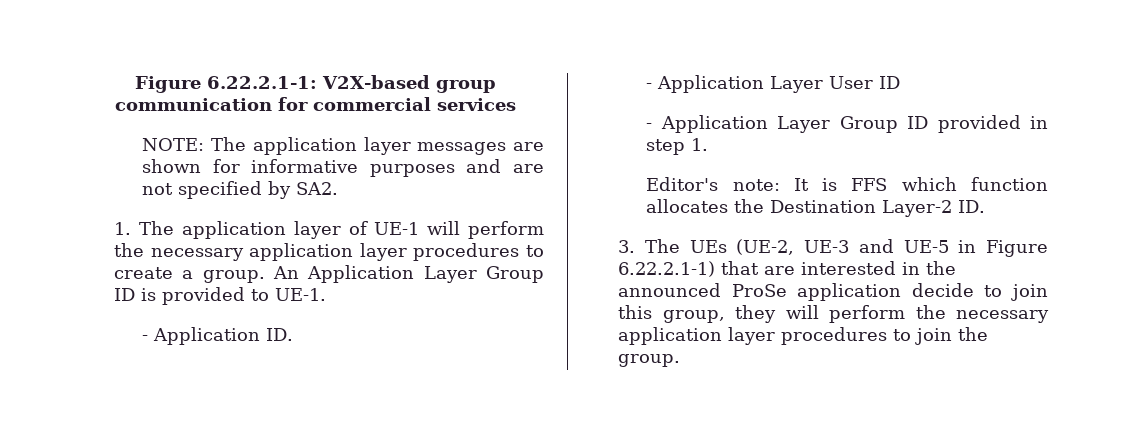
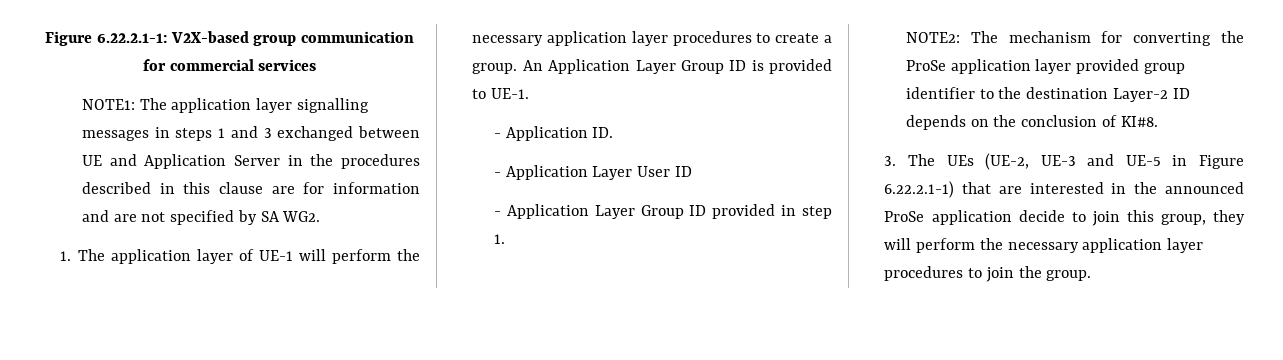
- NOTE: The application layer messages are shown for informative purposes and are not specified by SA2.
+ NOTE1: The application layer signalling messages in steps 1 and 3 exchanged between UE and Application Server in the procedures described in this clause are for information and are not specified by SA WG2.
- Editor's note: It is FFS which function allocates the Destination Layer-2 ID.
+ NOTE2: The mechanism for converting the ProSe application layer provided group identifier to the destination Layer-2 ID depends on the conclusion of KI#8.

